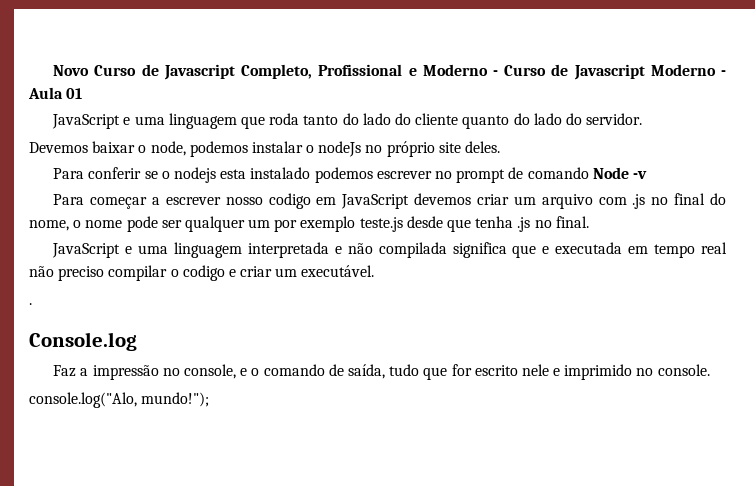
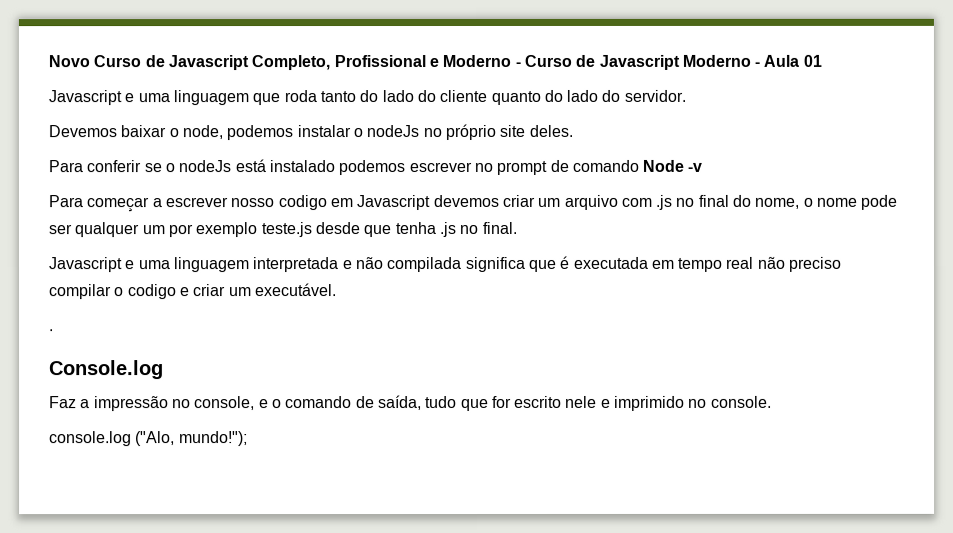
- JavaScript e uma linguagem que roda tanto do lado do cliente quanto do lado do servidor.
+ Javascript e uma linguagem que roda tanto do lado do cliente quanto do lado do servidor.
- Para conferir se o nodejs esta instalado podemos escrever no prompt de comando Node -v
+ Para conferir se o nodeJs está instalado podemos escrever no prompt de comando Node -v
- Para começar a escrever nosso codigo em JavaScript devemos criar um arquivo com .js no final do nome, o nome pode ser qualquer um por exemplo teste.js desde que tenha .js no final.
+ Para começar a escrever nosso codigo em Javascript devemos criar um arquivo com .js no final do nome, o nome pode ser qualquer um por exemplo teste.js desde que tenha .js no final.
- JavaScript e uma linguagem interpretada e não compilada significa que e executada em tempo real não preciso compilar o codigo e criar um executável.
+ Javascript e uma linguagem interpretada e não compilada significa que é executada em tempo real não preciso compilar o codigo e criar um executável.
- console.log("Alo, mundo!");
+ console.log ("Alo, mundo!");

